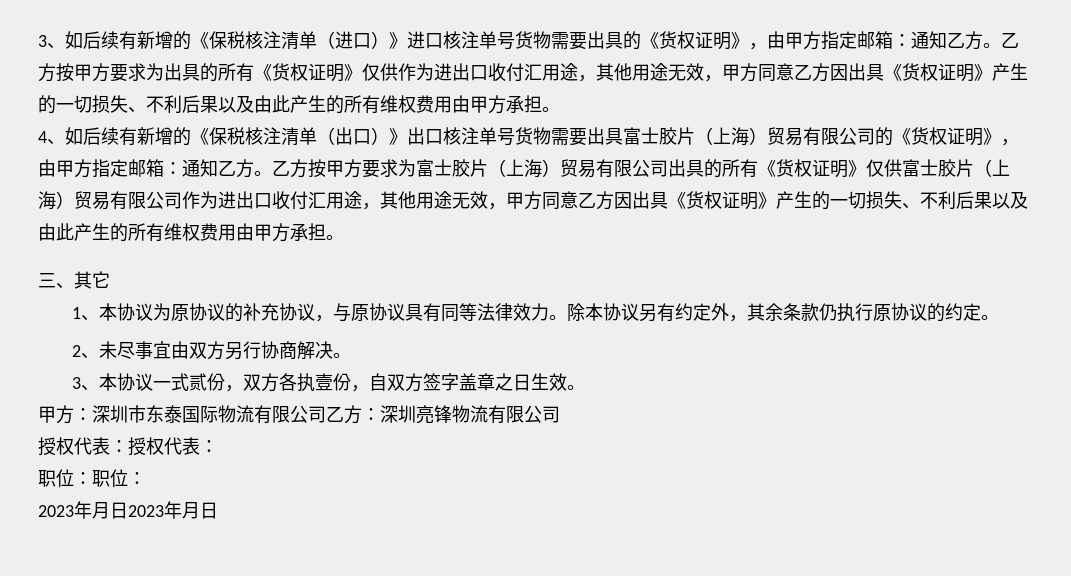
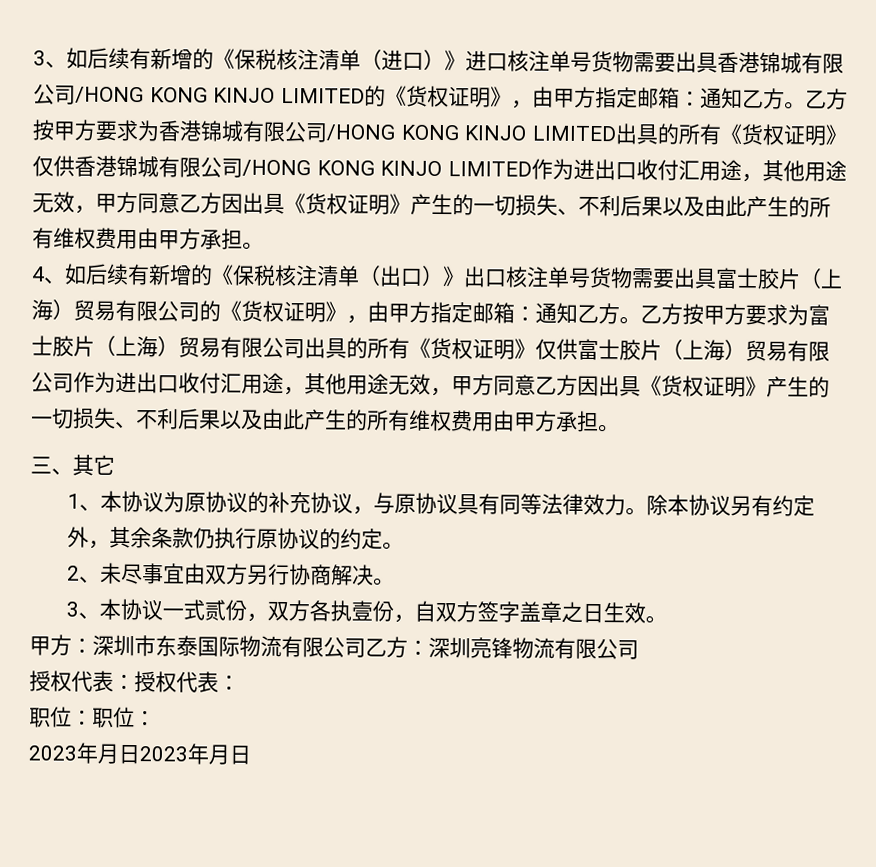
- 3、如后续有新增的《保税核注清单（进口）》进口核注单号货物需要出具的《货权证明》，由甲方指定邮箱：通知乙方。
+ 3、如后续有新增的《保税核注清单（进口）》进口核注单号货物需要出具香港锦城有限公司/HONG KONG KINJO LIMITED的《货权证明》，由甲方指定邮箱：通知乙方。
- 乙方按甲方要求为出具的所有《货权证明》仅供作为进出口收付汇用途，其他用途无效，甲方同意乙方因出具《货权证明》产生的一切损失、不利后果以及由此产生的所有维权费用由甲方承担。
+ 乙方按甲方要求为香港锦城有限公司/HONG KONG KINJO LIMITED出具的所有《货权证明》仅供香港锦城有限公司/HONG KONG KINJO LIMITED作为进出口收付汇用途，其他用途无效，甲方同意乙方因出具《货权证明》产生的一切损失、不利后果以及由此产生的所有维权费用由甲方承担。

